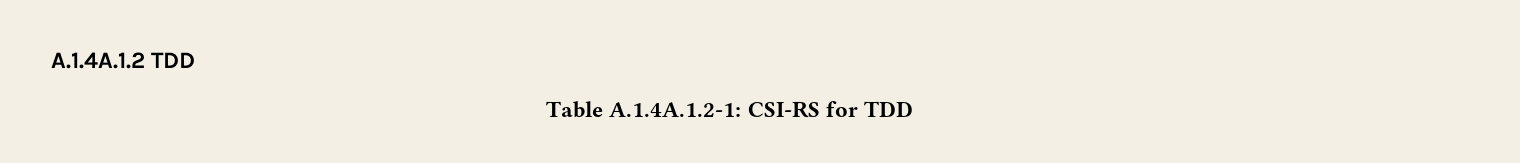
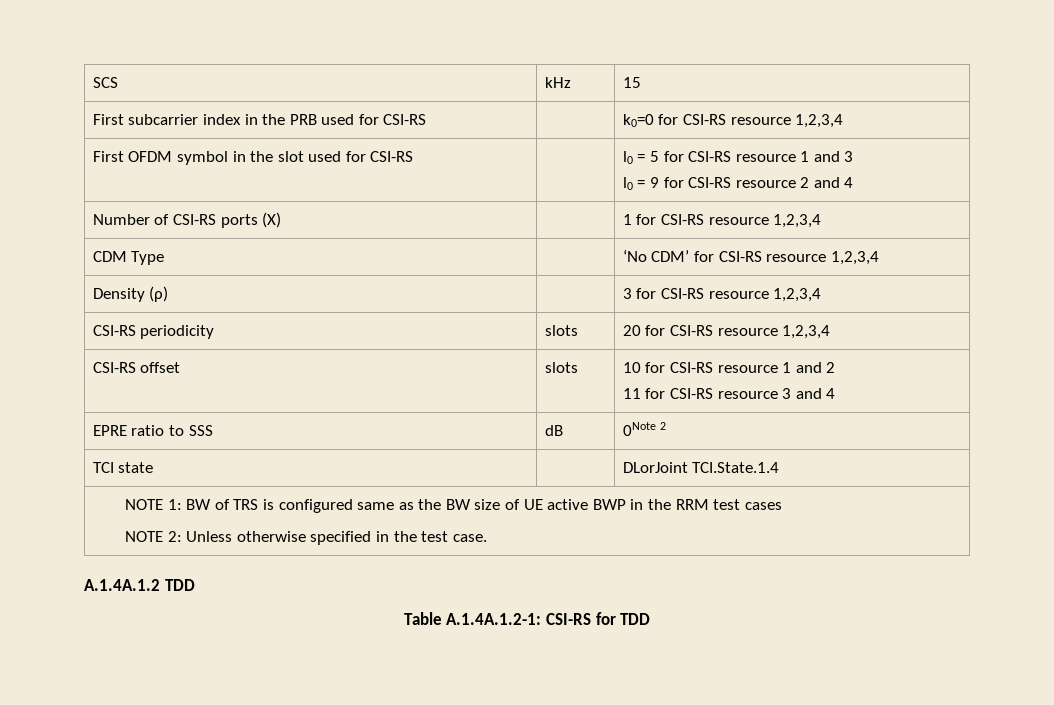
+ SCS | kHz | 15
+ First subcarrier index in the PRB used for CSI-RS | | k0=0 for CSI-RS resource 1,2,3,4
+ First OFDM symbol in the slot used for CSI-RS | | l0 = 5 for CSI-RS resource 1 and 3
+ l0 = 9 for CSI-RS resource 2 and 4
+ Number of CSI-RS ports (X) | | 1 for CSI-RS resource 1,2,3,4
+ CDM Type | | ‘No CDM’ for CSI-RS resource 1,2,3,4
+ Density (ρ) | | 3 for CSI-RS resource 1,2,3,4
+ CSI-RS periodicity | slots | 20 for CSI-RS resource 1,2,3,4
+ CSI-RS offset | slots | 10 for CSI-RS resource 1 and 2
+ 11 for CSI-RS resource 3 and 4
+ EPRE ratio to SSS | dB | 0Note 2
+ TCI state | | DLorJoint TCI.State.1.4
+ NOTE 1: BW of TRS is configured same as the BW size of UE active BWP in the RRM test cases
+ NOTE 2: Unless otherwise specified in the test case.

